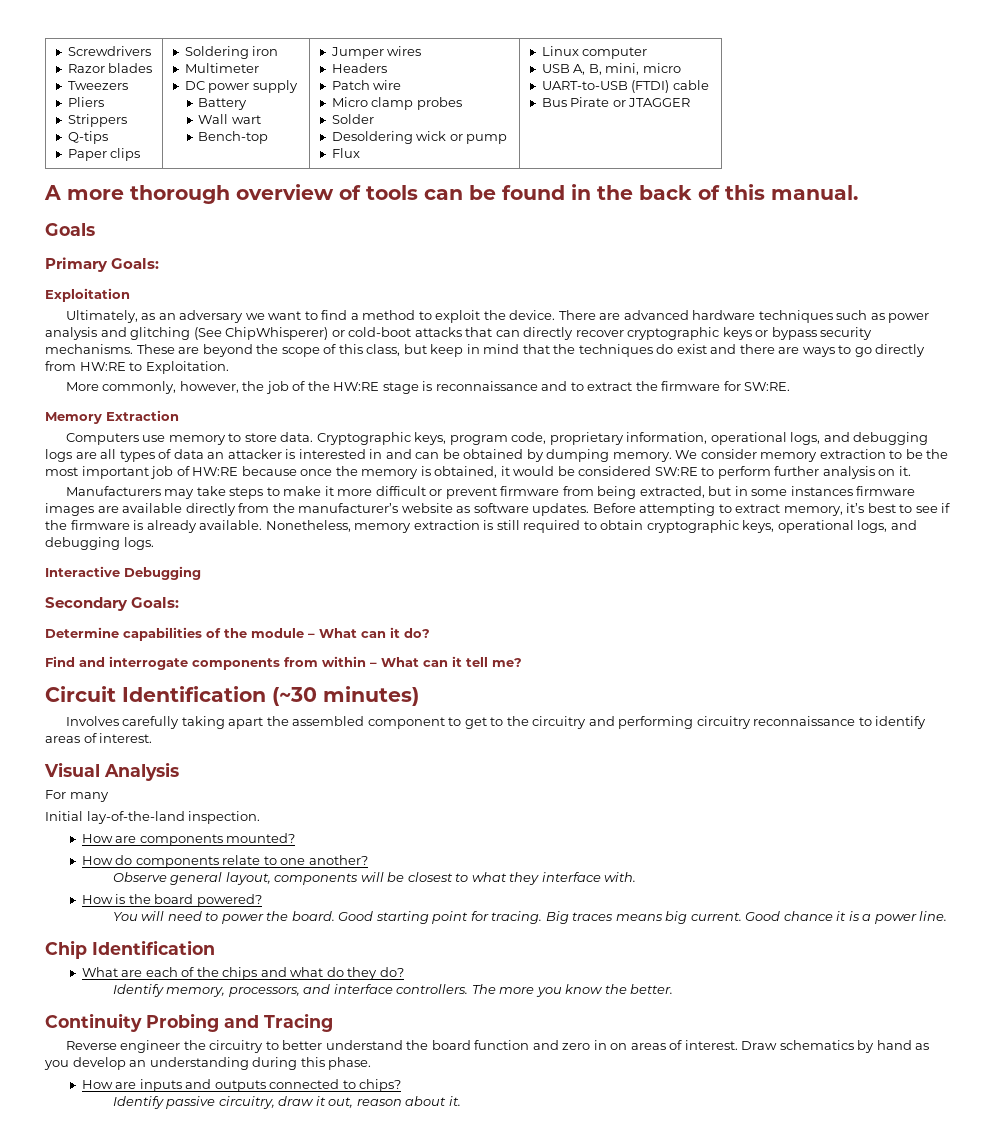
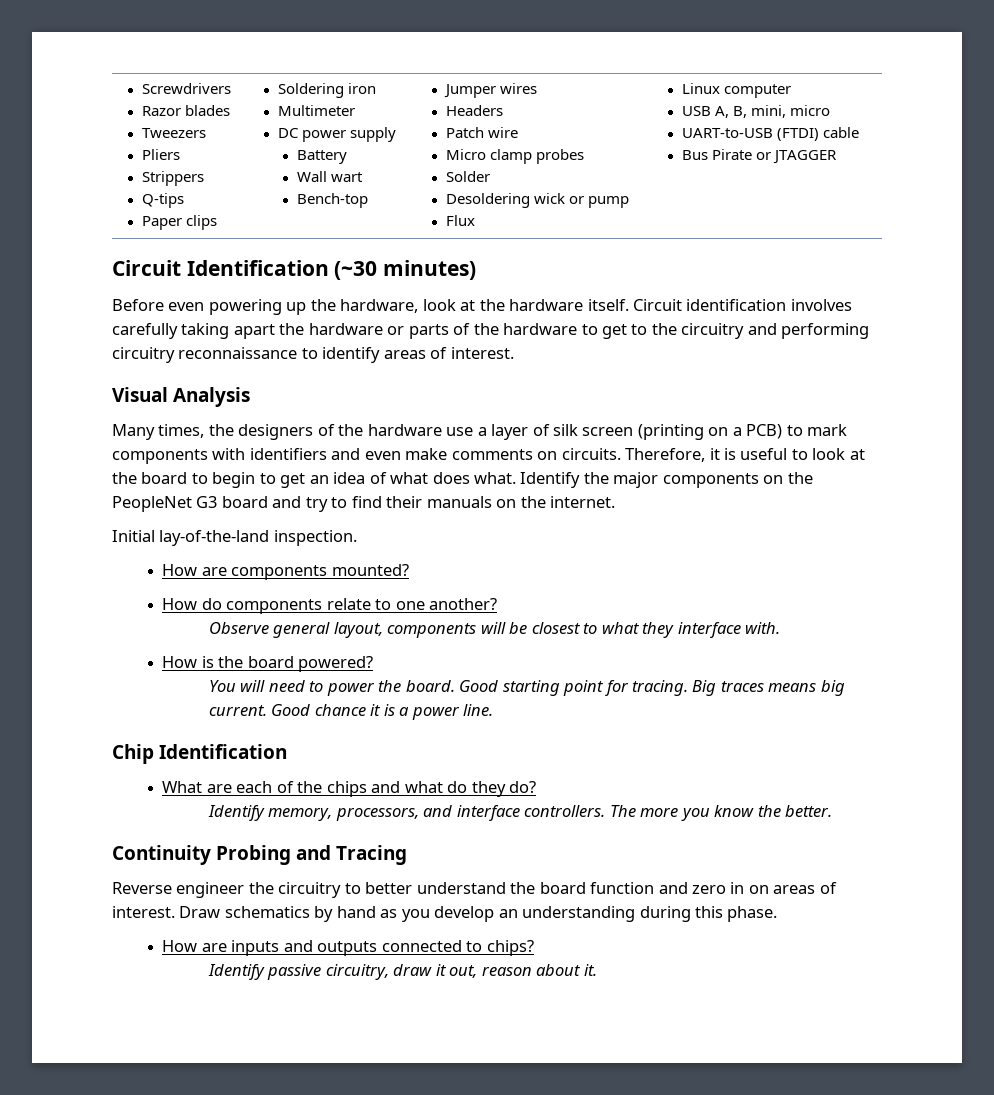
- A more thorough overview of tools can be found in the back of this manual.
- Goals
- Primary Goals:
- Exploitation
- Ultimately, as an adversary we want to find a method to exploit the device. There are advanced hardware techniques such as power analysis and glitching (See ChipWhisperer) or cold-boot attacks that can directly recover cryptographic keys or bypass security mechanisms. These are beyond the scope of this class, but keep in mind that the techniques do exist and there are ways to go directly from HW:RE to Exploitation.
- More commonly, however, the job of the HW:RE stage is reconnaissance and to extract the firmware for SW:RE.
- Memory Extraction
- Computers use memory to store data. Cryptographic keys, program code, proprietary information, operational logs, and debugging logs are all types of data an attacker is interested in and can be obtained by dumping memory. We consider memory extraction to be the most important job of HW:RE because once the memory is obtained, it would be considered SW:RE to perform further analysis on it.
- Manufacturers may take steps to make it more difficult or prevent firmware from being extracted, but in some instances firmware images are available directly from the manufacturer’s website as software updates. Before attempting to extract memory, it’s best to see if the firmware is already available. Nonetheless, memory extraction is still required to obtain cryptographic keys, operational logs, and debugging logs.
- Interactive Debugging
- Secondary Goals:
- Determine capabilities of the module – What can it do?
- Find and interrogate components from within – What can it tell me?
  Circuit Identification (~30 minutes)
- Involves carefully taking apart the assembled component to get to the circuitry and performing circuitry reconnaissance to identify areas of interest.
+ Before even powering up the hardware, look at the hardware itself. Circuit identification involves carefully taking apart the hardware or parts of the hardware to get to the circuitry and performing circuitry reconnaissance to identify areas of interest.
- For many
+ Many times, the designers of the hardware use a layer of silk screen (printing on a PCB) to mark components with identifiers and even make comments on circuits. Therefore, it is useful to look at the board to begin to get an idea of what does what. Identify the major components on the PeopleNet G3 board and try to find their manuals on the internet.

